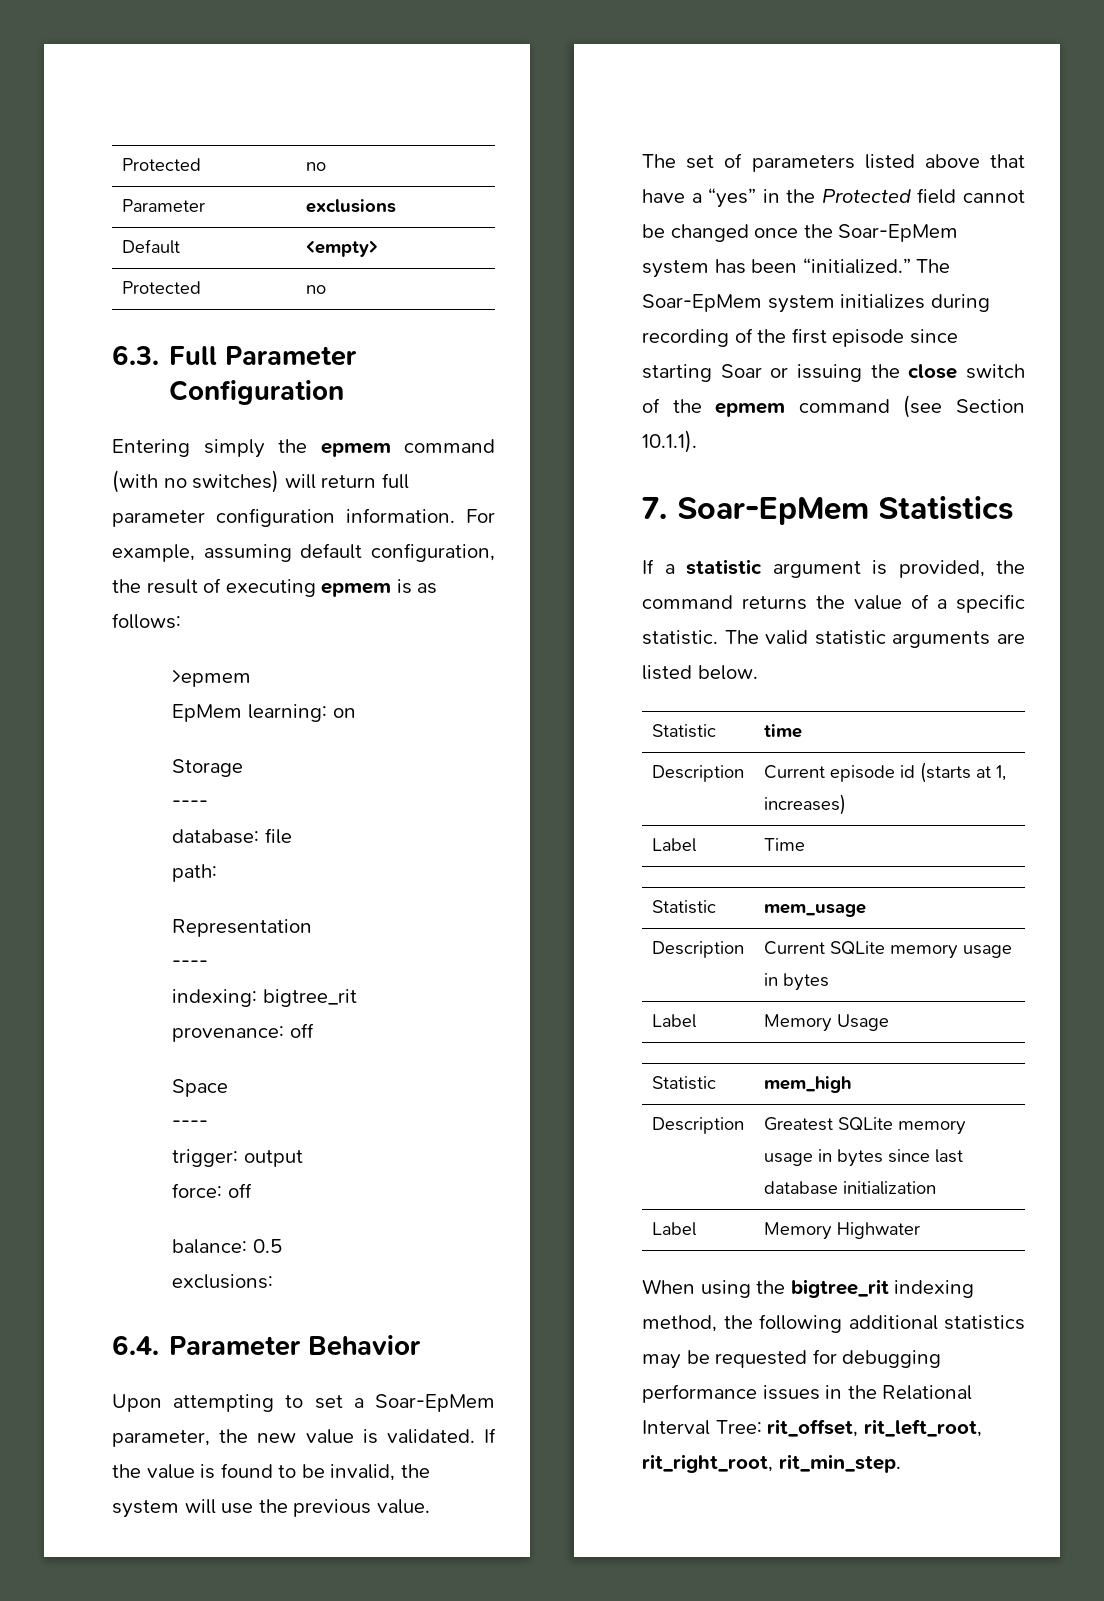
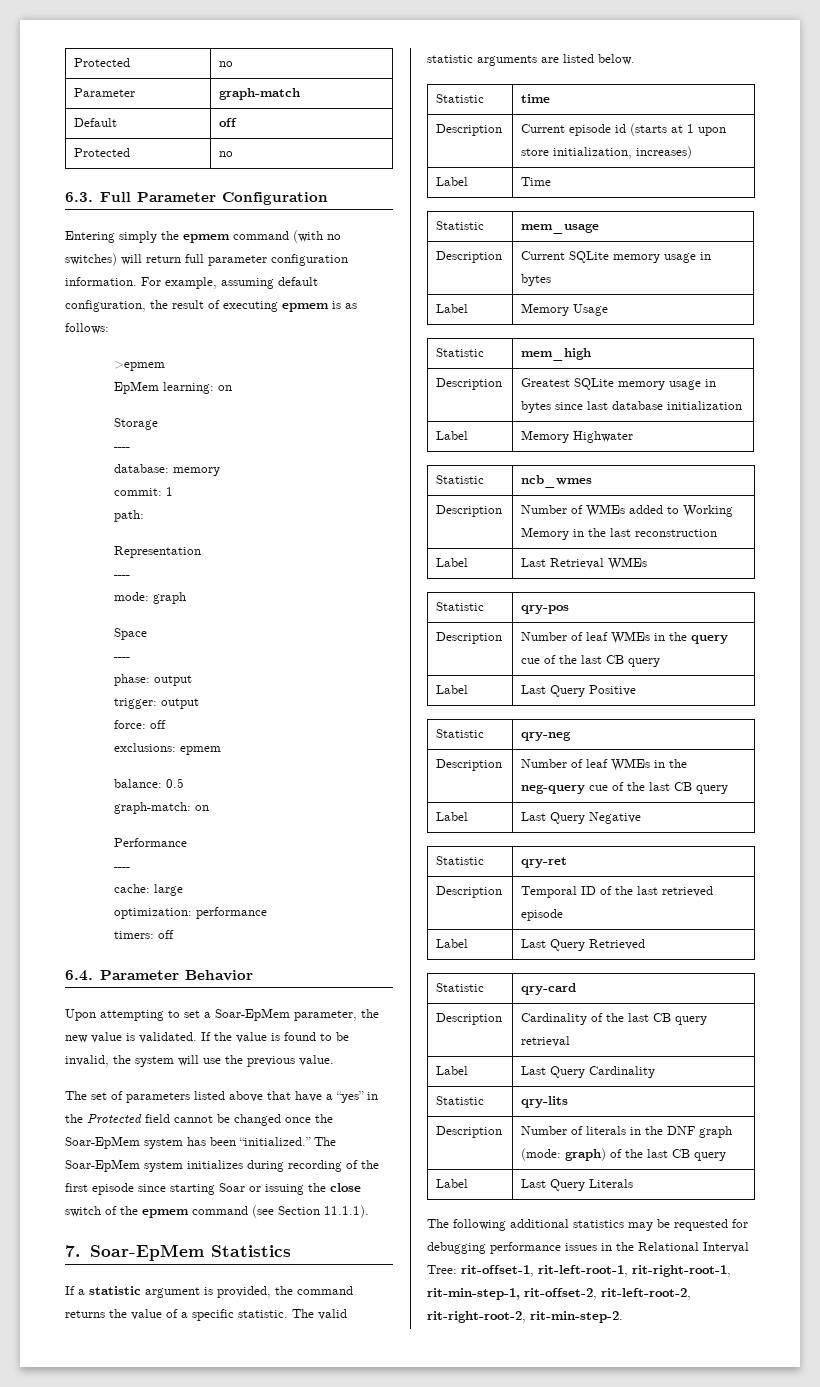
- Parameter | exclusions
+ Parameter | graph-match
- Default | <empty>
+ Default | off
- database: file
+ database: memory
+ commit: 1
- indexing: bigtree_rit
- provenance: off
+ mode: graph
+ phase: output
+ exclusions: epmem
- exclusions:
+ graph-match: on
+ Performance
+ ----
+ cache: large
+ optimization: performance
+ timers: off
- The Soar-EpMem system initializes during recording of the first episode since starting Soar or issuing the close switch of the epmem command (see Section 10.1.1).
+ The Soar-EpMem system initializes during recording of the first episode since starting Soar or issuing the close switch of the epmem command (see Section 11.1.1).
- Description | Current episode id (starts at 1, increases)
+ Description | Current episode id (starts at 1 upon store initialization, increases)
- When using the bigtree_rit indexing method, the following additional statistics may be requested for debugging performance issues in the Relational Interval Tree: rit_offset, rit_left_root, rit_right_root, rit_min_step.
+ Statistic | ncb_wmes
+ Description | Number of WMEs added to Working Memory in the last reconstruction
+ Label | Last Retrieval WMEs
+ Statistic | qry-pos
+ Description | Number of leaf WMEs in the query cue of the last CB query
+ Label | Last Query Positive
+ Statistic | qry-neg
+ Description | Number of leaf WMEs in the neg-query cue of the last CB query
+ Label | Last Query Negative
+ Statistic | qry-ret
+ Description | Temporal ID of the last retrieved episode
+ Label | Last Query Retrieved
+ Statistic | qry-card
+ Description | Cardinality of the last CB query retrieval
+ Label | Last Query Cardinality
+ Statistic | qry-lits
+ Description | Number of literals in the DNF graph (mode: graph) of the last CB query
+ Label | Last Query Literals
+ The following additional statistics may be requested for debugging performance issues in the Relational Interval Tree: rit-offset-1, rit-left-root-1, rit-right-root-1, rit-min-step-1, rit-offset-2, rit-left-root-2, rit-right-root-2, rit-min-step-2.

